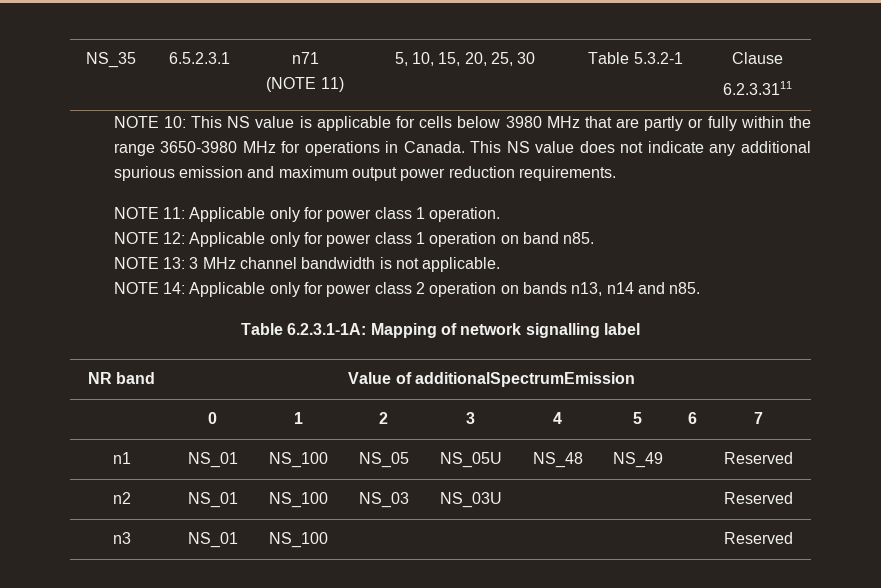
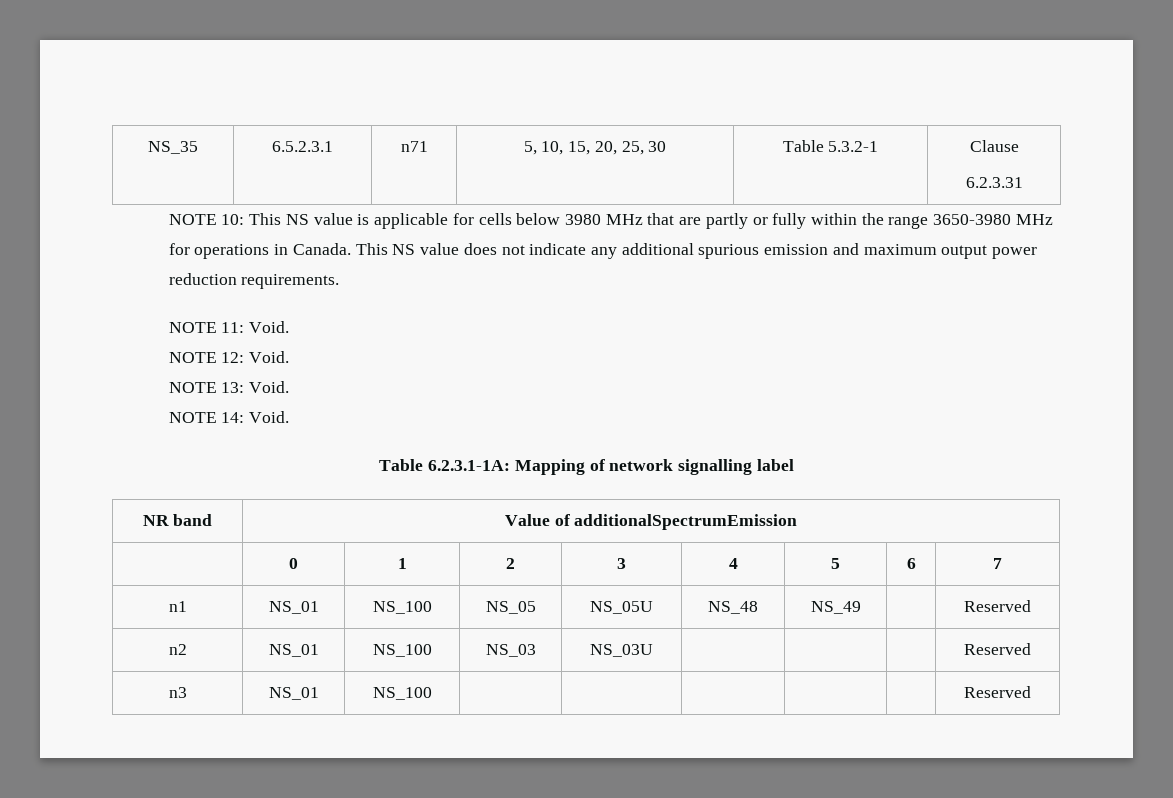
- NS_35 | 6.5.2.3.1 | n71
- (NOTE 11) | 5, 10, 15, 20, 25, 30 | Table 5.3.2-1 | Clause
- 6.2.3.3111
+ NS_35 | 6.5.2.3.1 | n71 | 5, 10, 15, 20, 25, 30 | Table 5.3.2-1 | Clause
+ 6.2.3.31
- NOTE 11: Applicable only for power class 1 operation.
- NOTE 12: Applicable only for power class 1 operation on band n85.
- NOTE 13: 3 MHz channel bandwidth is not applicable.
- NOTE 14: Applicable only for power class 2 operation on bands n13, n14 and n85.
+ NOTE 11: Void.
+ NOTE 12: Void.
+ NOTE 13: Void.
+ NOTE 14: Void.

